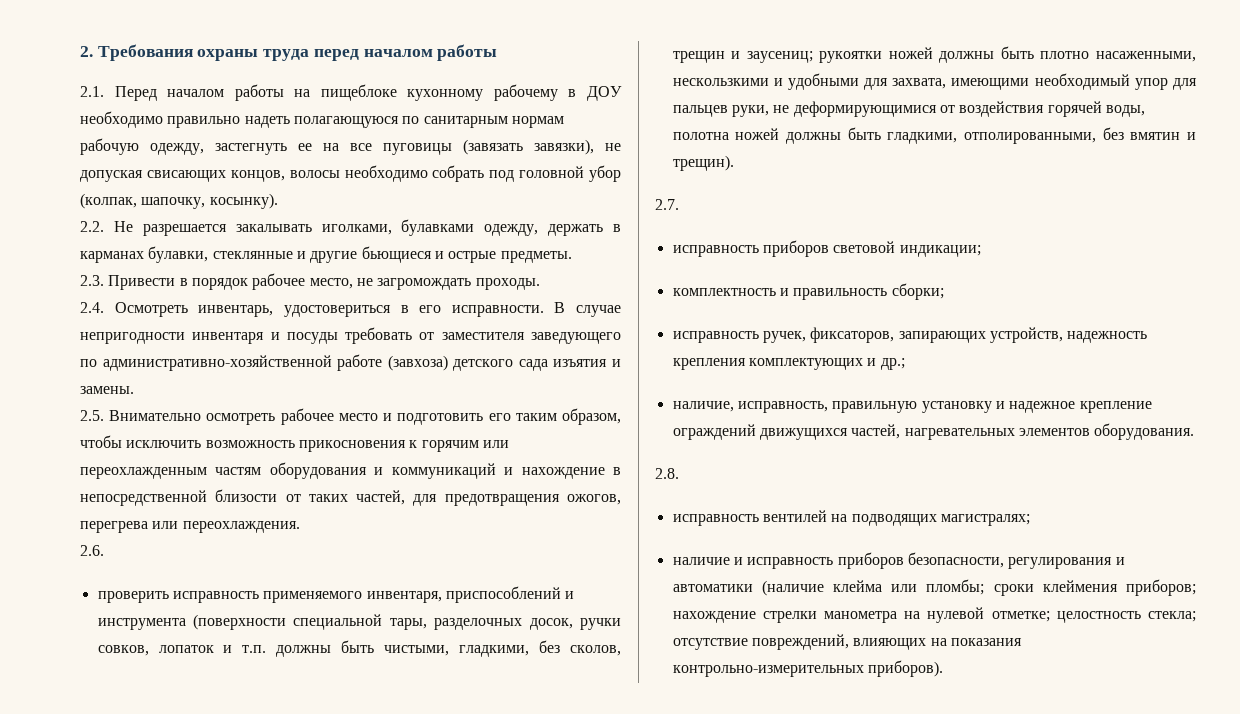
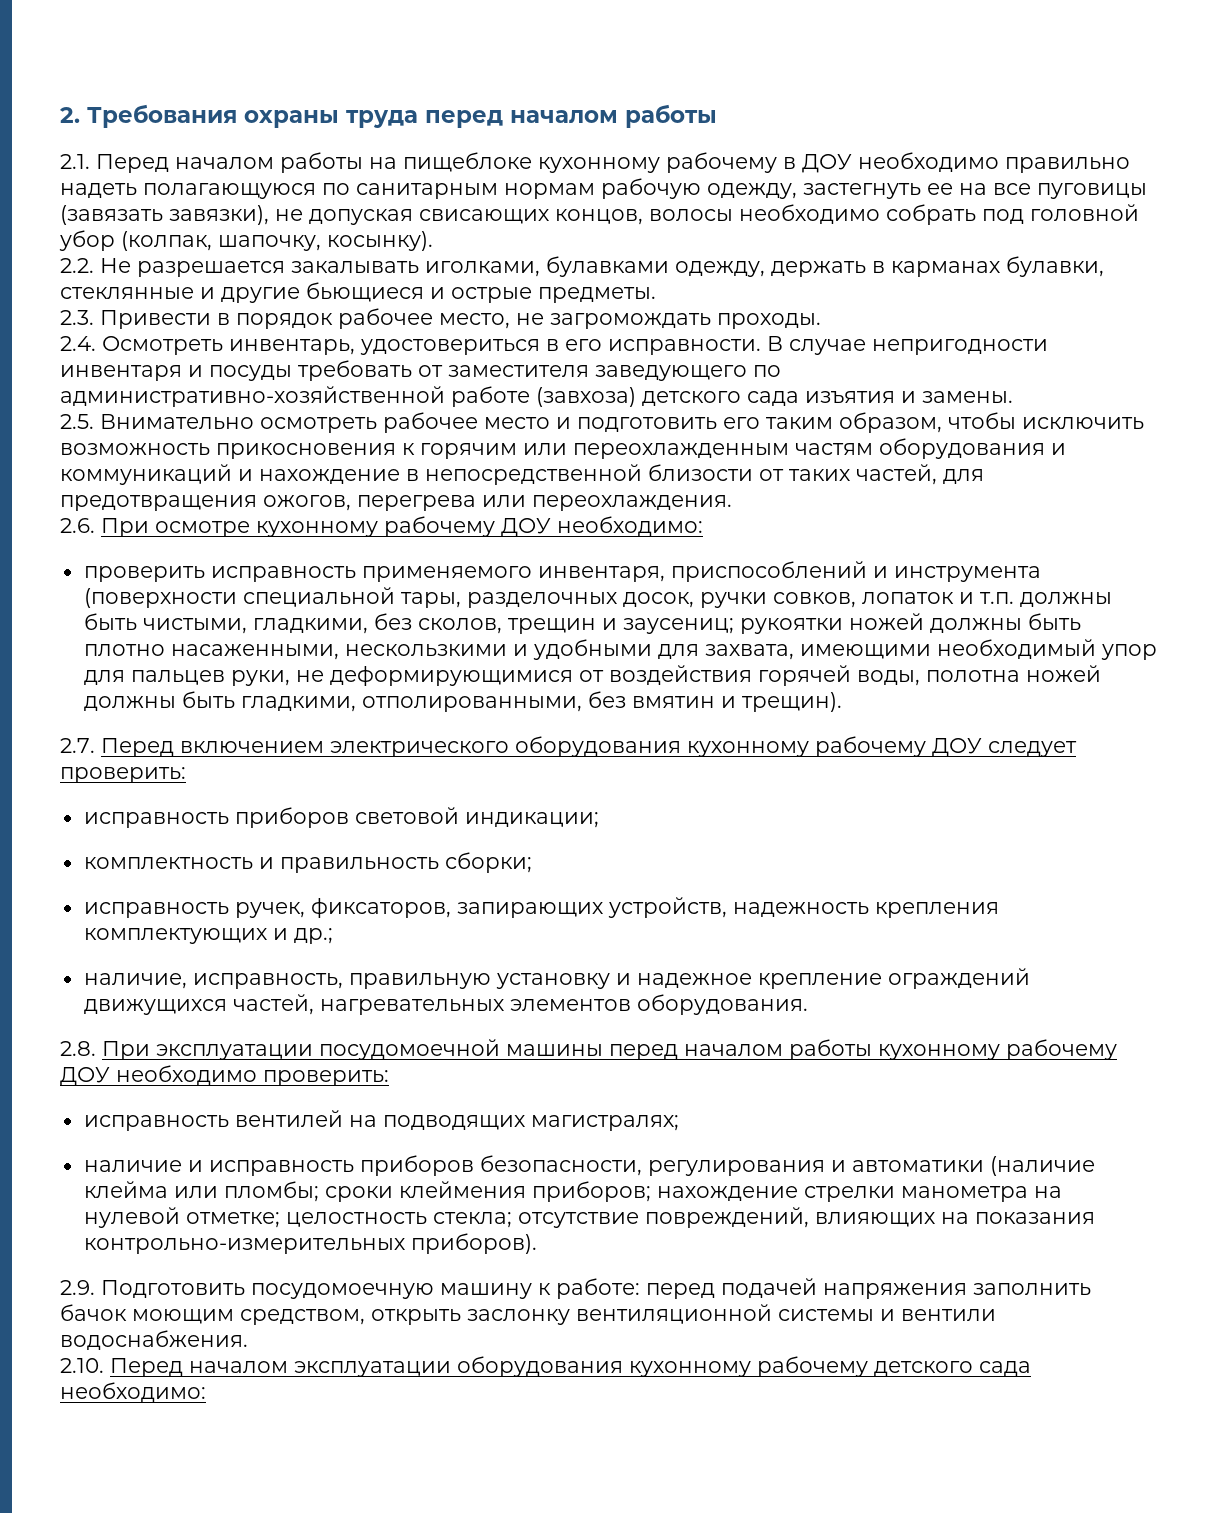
- 2.6.
+ 2.6. При осмотре кухонному рабочему ДОУ необходимо:
- 2.7.
+ 2.7. Перед включением электрического оборудования кухонному рабочему ДОУ следует проверить:
- 2.8.
+ 2.8. При эксплуатации посудомоечной машины перед началом работы кухонному рабочему ДОУ необходимо проверить:
+ 2.9. Подготовить посудомоечную машину к работе: перед подачей напряжения заполнить бачок моющим средством, открыть заслонку вентиляционной системы и вентили водоснабжения.
+ 2.10. Перед началом эксплуатации оборудования кухонному рабочему детского сада необходимо:

